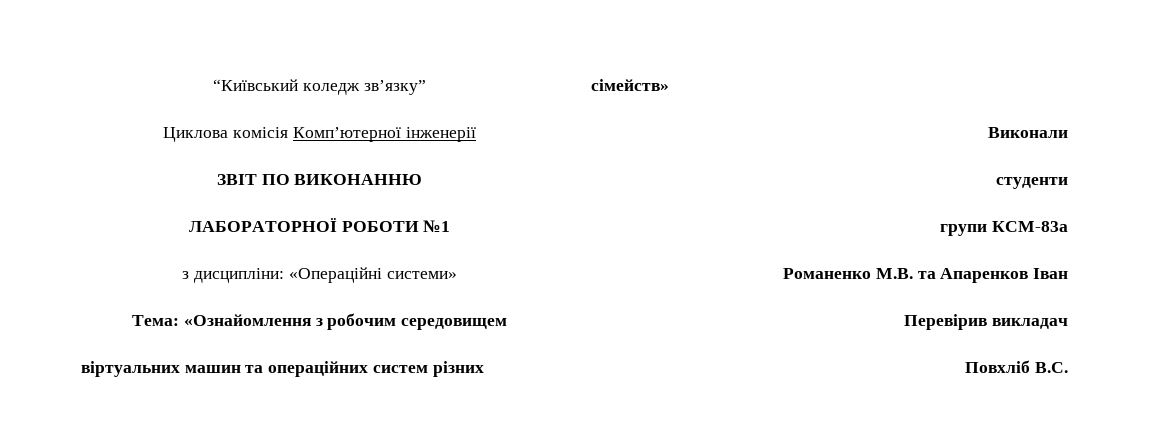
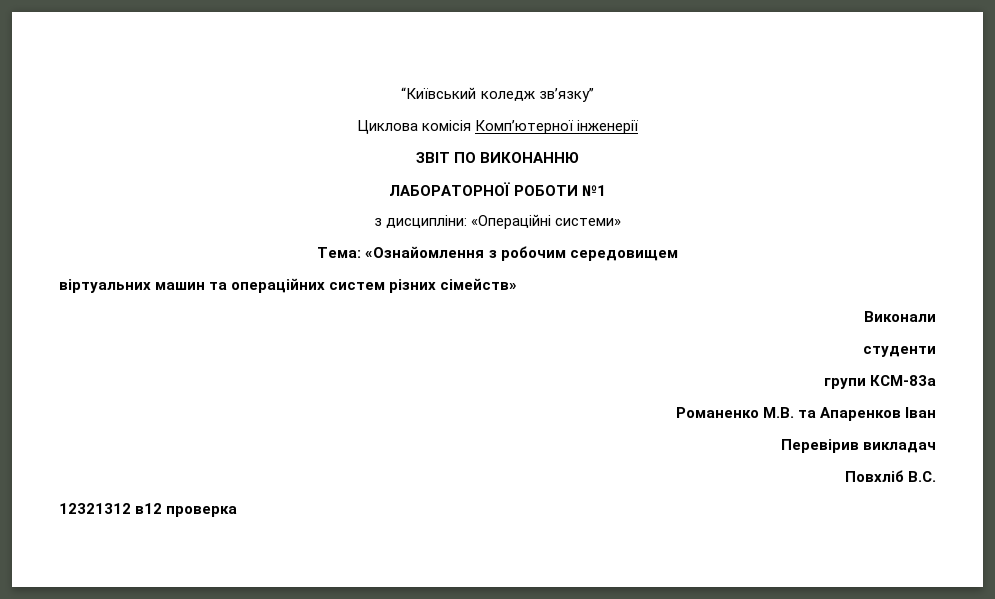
+ 12321312 в12 проверка

